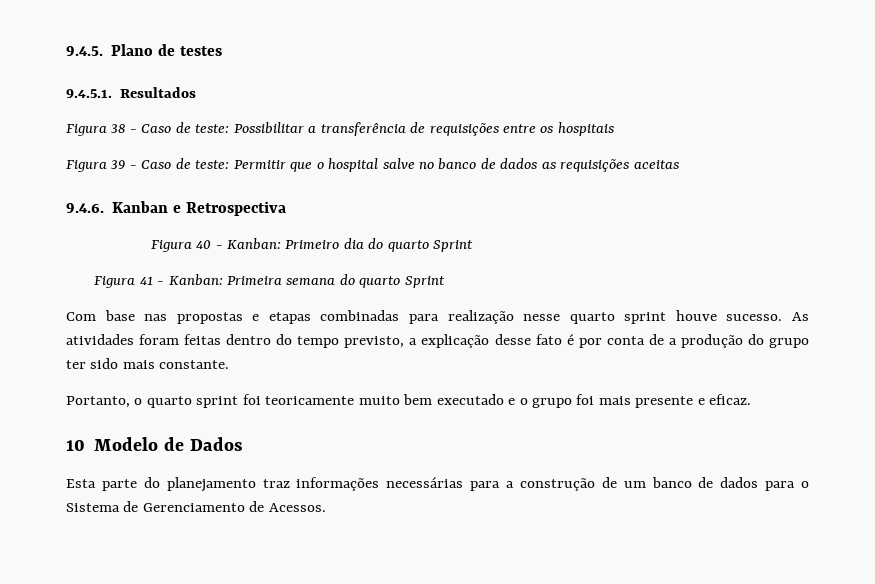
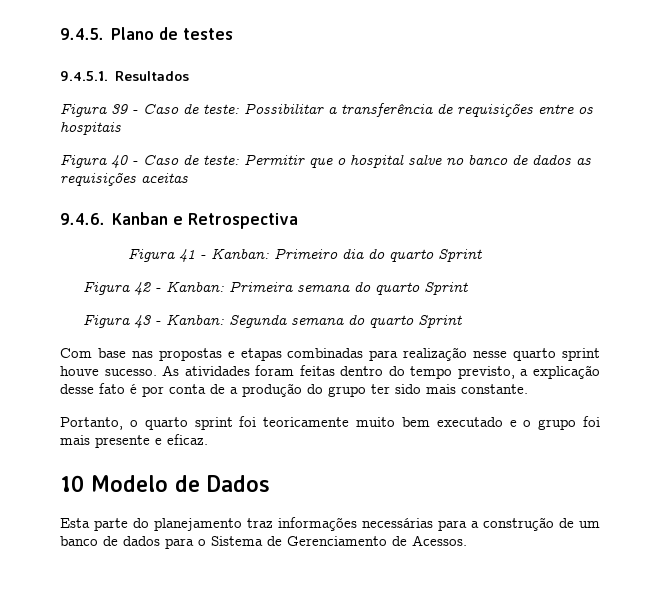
- Figura 38 - Caso de teste: Possibilitar a transferência de requisições entre os hospitais
+ Figura 39 - Caso de teste: Possibilitar a transferência de requisições entre os hospitais
- Figura 39 - Caso de teste: Permitir que o hospital salve no banco de dados as requisições aceitas
+ Figura 40 - Caso de teste: Permitir que o hospital salve no banco de dados as requisições aceitas
- Figura 40 - Kanban: Primeiro dia do quarto Sprint
+ Figura 41 - Kanban: Primeiro dia do quarto Sprint
- Figura 41 - Kanban: Primeira semana do quarto Sprint
+ Figura 42 - Kanban: Primeira semana do quarto Sprint
+ Figura 43 - Kanban: Segunda semana do quarto Sprint

